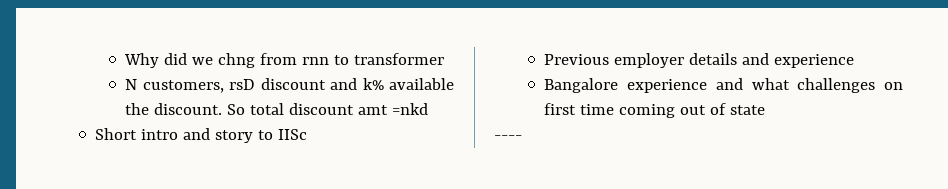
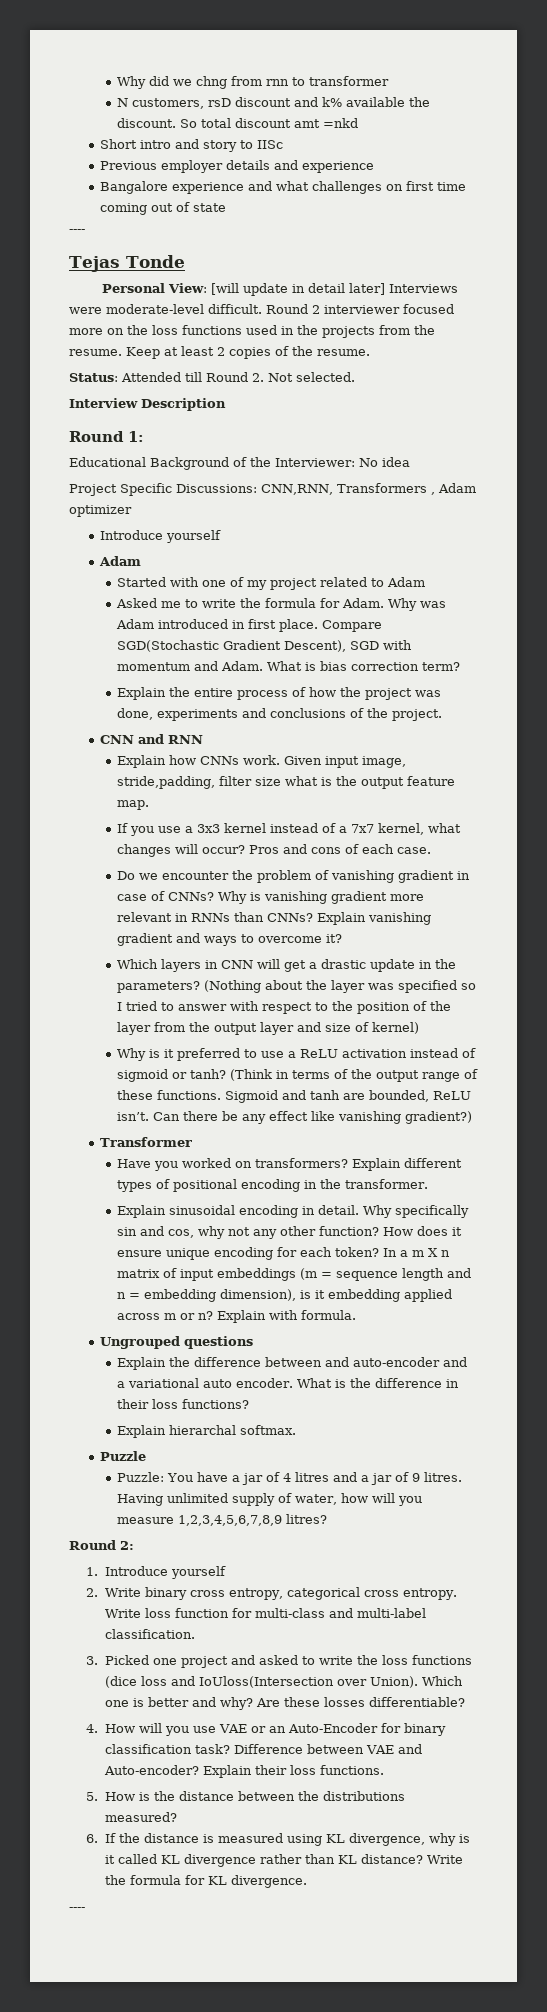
+ Tejas Tonde
+ Personal View: [will update in detail later] Interviews were moderate-level difficult. Round 2 interviewer focused more on the loss functions used in the projects from the resume. Keep at least 2 copies of the resume.
+ Status: Attended till Round 2. Not selected.
+ Interview Description
+ Round 1:
+ Educational Background of the Interviewer: No idea
+ Project Specific Discussions: CNN,RNN, Transformers , Adam optimizer
+ Introduce yourself
+ Adam
+ Started with one of my project related to Adam
+ Asked me to write the formula for Adam. Why was Adam introduced in first place. Compare SGD(Stochastic Gradient Descent), SGD with momentum and Adam. What is bias correction term?
+ Explain the entire process of how the project was done, experiments and conclusions of the project.
+ CNN and RNN
+ Explain how CNNs work. Given input image, stride,padding, filter size what is the output feature map.
+ If you use a 3x3 kernel instead of a 7x7 kernel, what changes will occur? Pros and cons of each case.
+ Do we encounter the problem of vanishing gradient in case of CNNs? Why is vanishing gradient more relevant in RNNs than CNNs? Explain vanishing gradient and ways to overcome it?
+ Which layers in CNN will get a drastic update in the parameters? (Nothing about the layer was specified so I tried to answer with respect to the position of the layer from the output layer and size of kernel)
+ Why is it preferred to use a ReLU activation instead of sigmoid or tanh? (Think in terms of the output range of these functions. Sigmoid and tanh are bounded, ReLU isn’t. Can there be any effect like vanishing gradient?)
+ Transformer
+ Have you worked on transformers? Explain different types of positional encoding in the transformer.
+ Explain sinusoidal encoding in detail. Why specifically sin and cos, why not any other function? How does it ensure unique encoding for each token? In a m X n matrix of input embeddings (m = sequence length and n = embedding dimension), is it embedding applied across m or n? Explain with formula.
+ Ungrouped questions
+ Explain the difference between and auto-encoder and a variational auto encoder. What is the difference in their loss functions?
+ Explain hierarchal softmax.
+ Puzzle
+ Puzzle: You have a jar of 4 litres and a jar of 9 litres. Having unlimited supply of water, how will you measure 1,2,3,4,5,6,7,8,9 litres?
+ Round 2:
+ 1. Introduce yourself
+ 2. Write binary cross entropy, categorical cross entropy. Write loss function for multi-class and multi-label classification.
+ 3. Picked one project and asked to write the loss functions (dice loss and IoUloss(Intersection over Union). Which one is better and why? Are these losses differentiable?
+ 4. How will you use VAE or an Auto-Encoder for binary classification task? Difference between VAE and Auto-encoder? Explain their loss functions.
+ 5. How is the distance between the distributions measured?
+ 6. If the distance is measured using KL divergence, why is it called KL divergence rather than KL distance? Write the formula for KL divergence.
+ ----

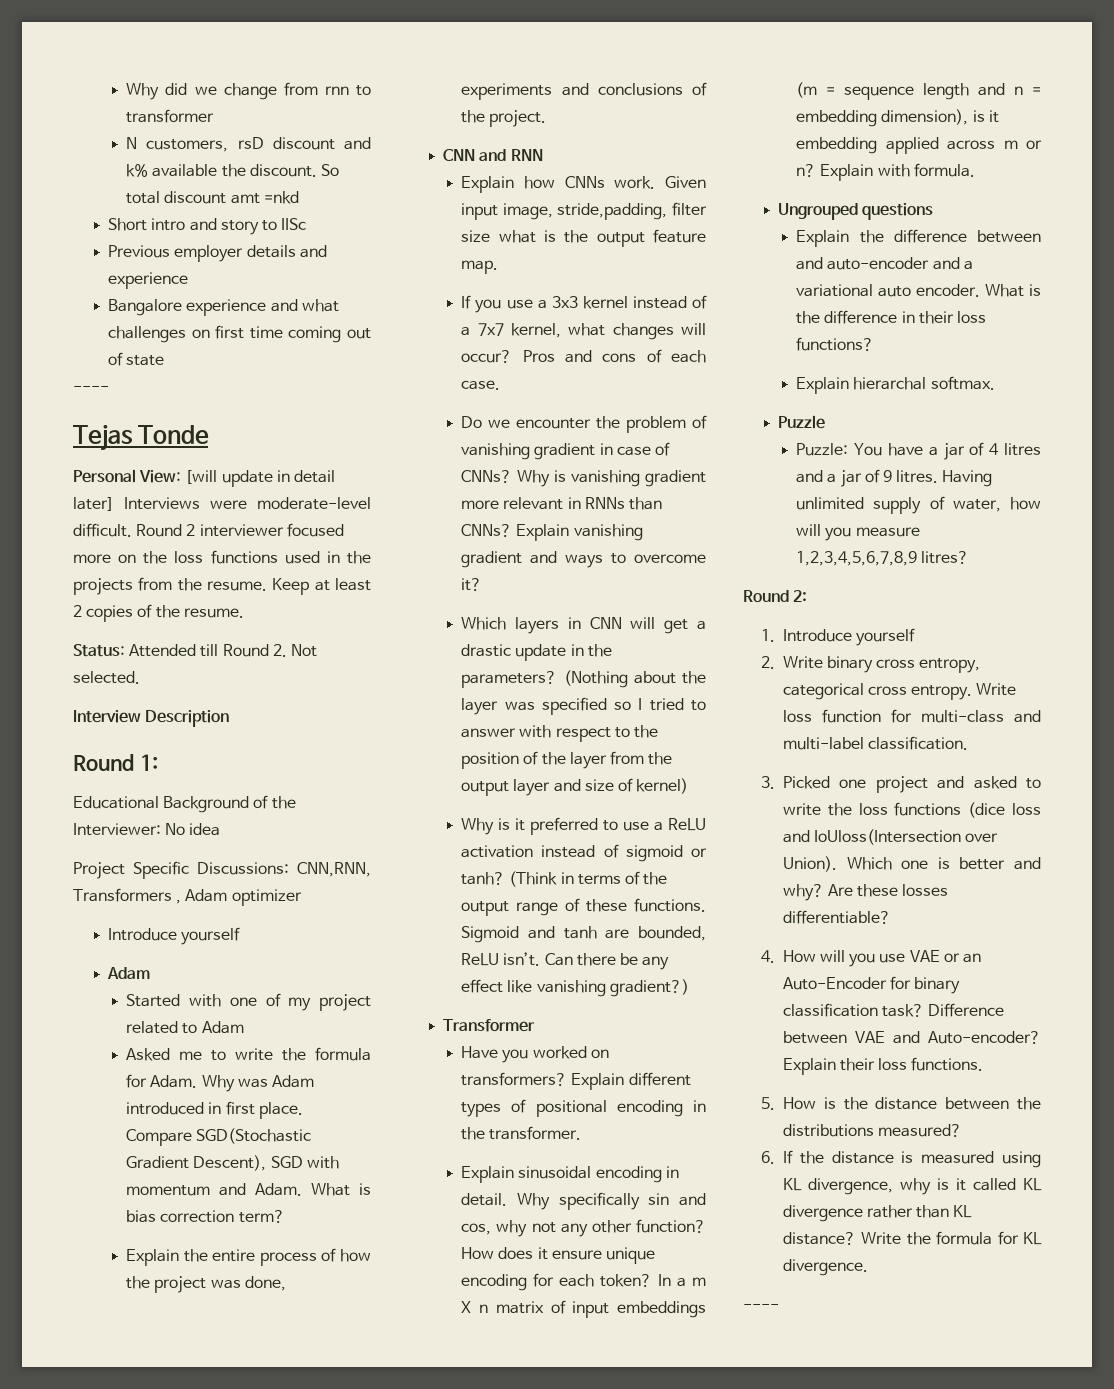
- Why did we chng from rnn to transformer
+ Why did we change from rnn to transformer

